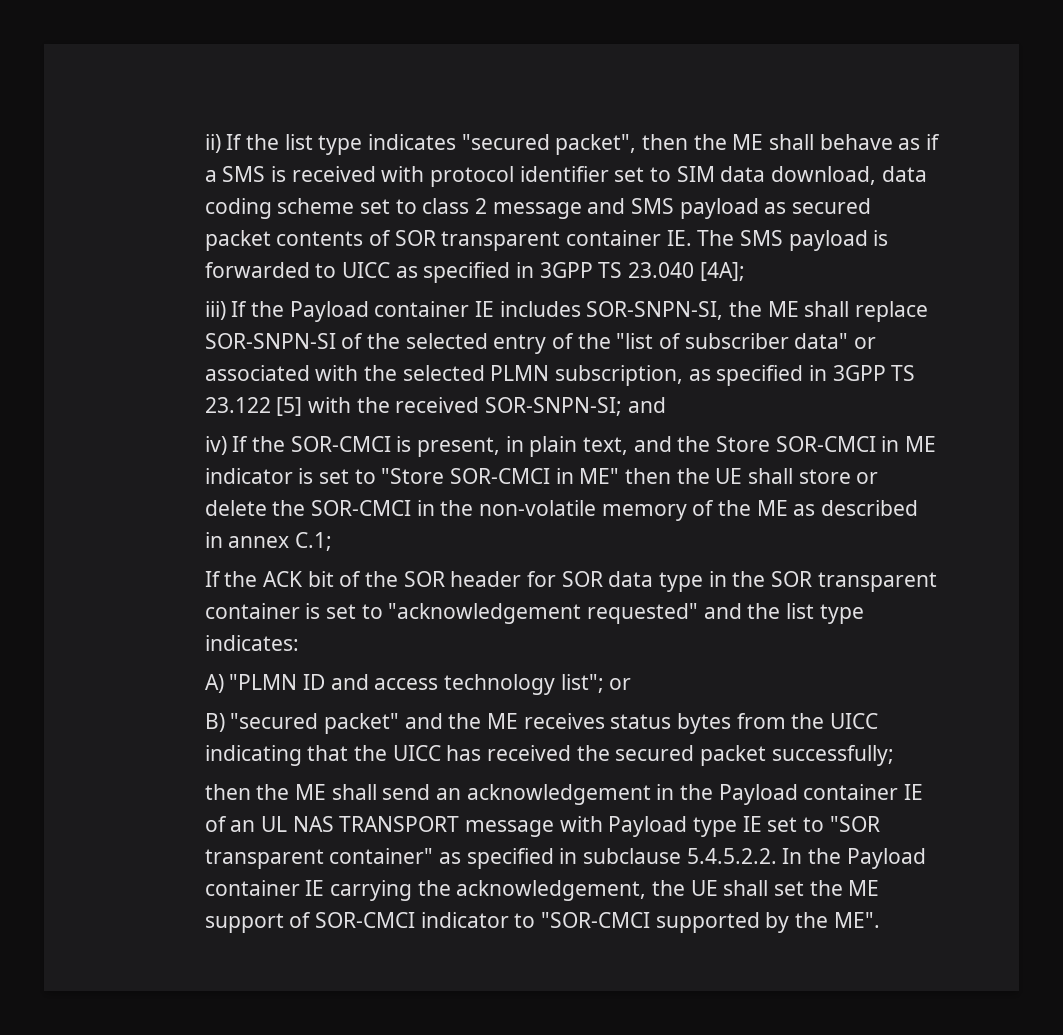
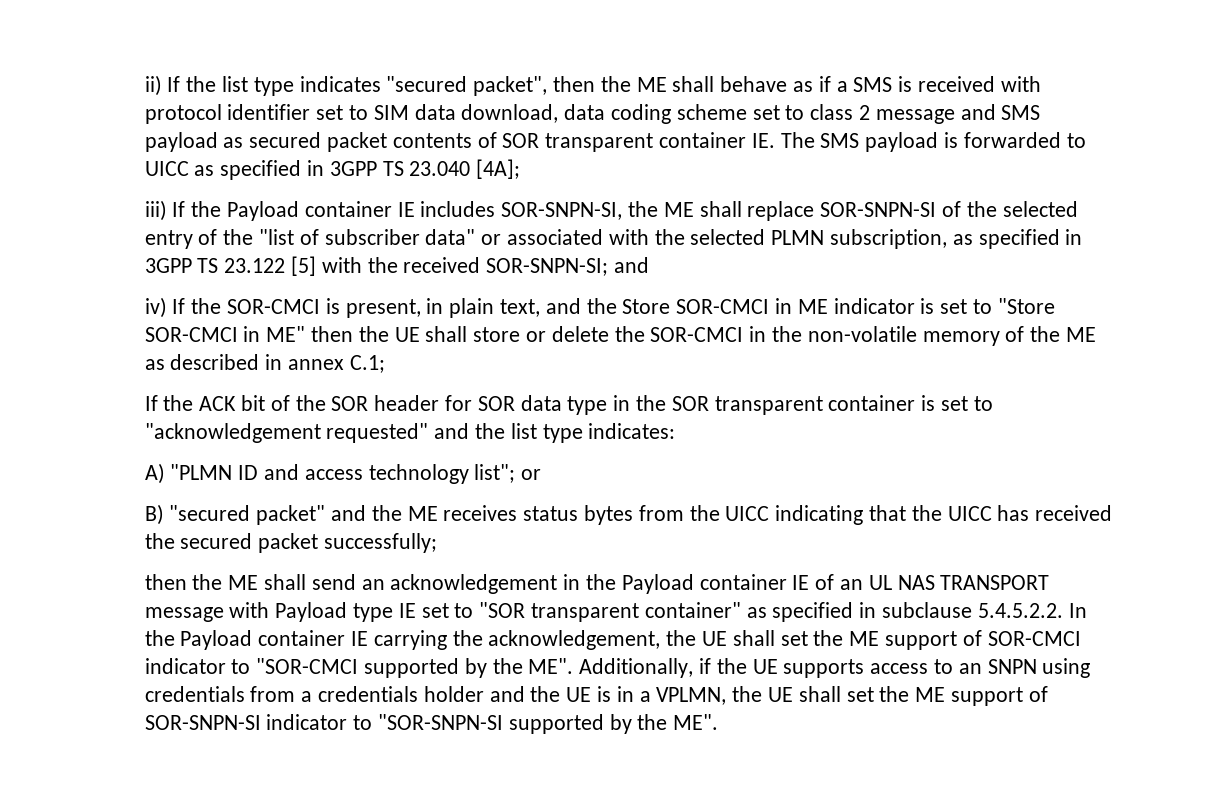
- then the ME shall send an acknowledgement in the Payload container IE of an UL NAS TRANSPORT message with Payload type IE set to "SOR transparent container" as specified in subclause 5.4.5.2.2. In the Payload container IE carrying the acknowledgement, the UE shall set the ME support of SOR-CMCI indicator to "SOR-CMCI supported by the ME".
+ then the ME shall send an acknowledgement in the Payload container IE of an UL NAS TRANSPORT message with Payload type IE set to "SOR transparent container" as specified in subclause 5.4.5.2.2. In the Payload container IE carrying the acknowledgement, the UE shall set the ME support of SOR-CMCI indicator to "SOR-CMCI supported by the ME". Additionally, if the UE supports access to an SNPN using credentials from a credentials holder and the UE is in a VPLMN, the UE shall set the ME support of SOR-SNPN-SI indicator to "SOR-SNPN-SI supported by the ME".

